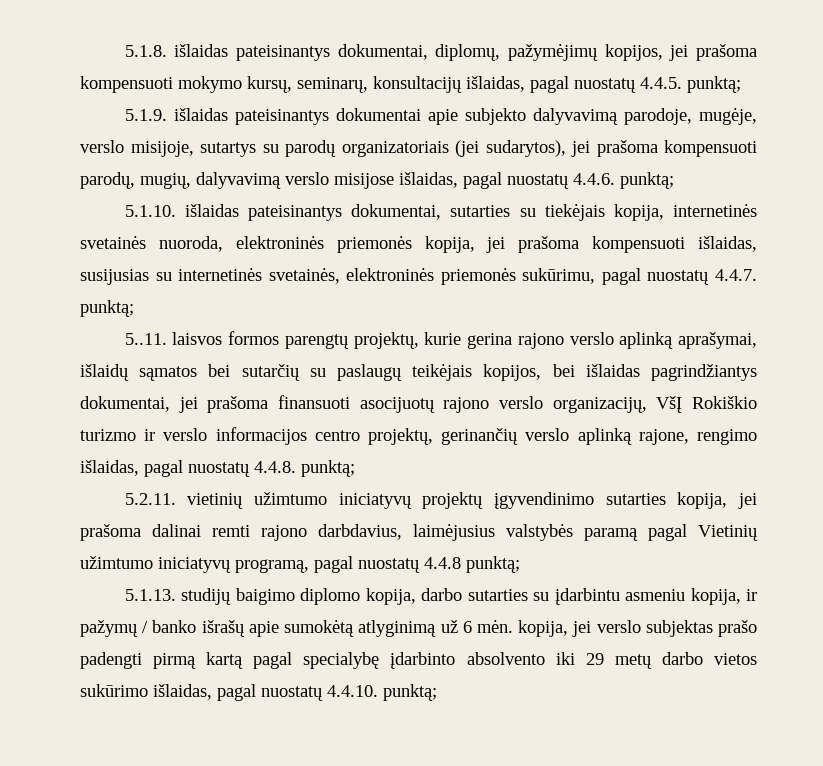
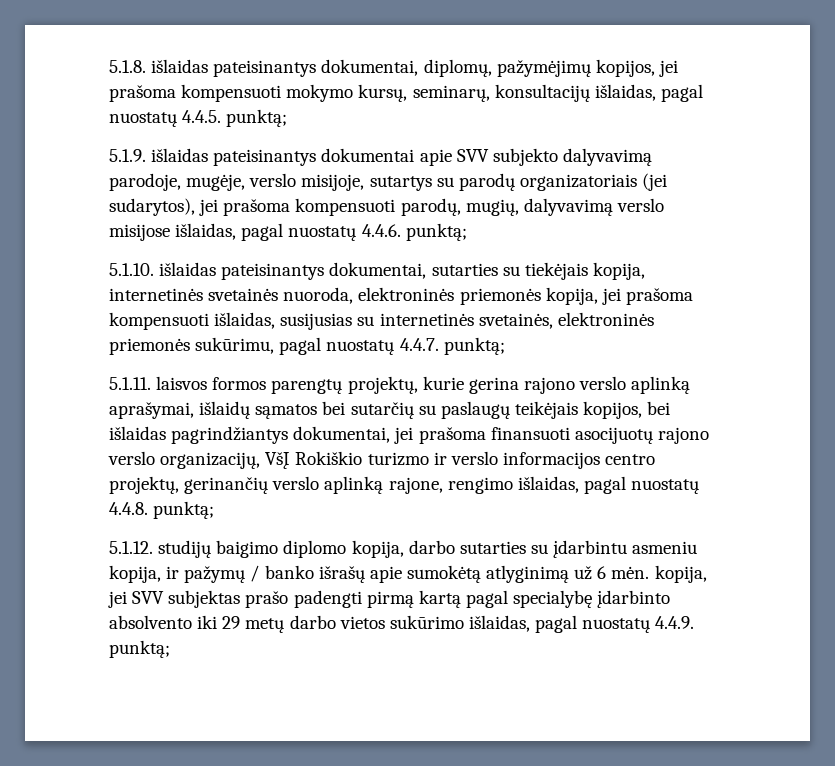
- 5.1.9. išlaidas pateisinantys dokumentai apie subjekto dalyvavimą parodoje, mugėje, verslo misijoje, sutartys su parodų organizatoriais (jei sudarytos), jei prašoma kompensuoti parodų, mugių, dalyvavimą verslo misijose išlaidas, pagal nuostatų 4.4.6. punktą;
+ 5.1.9. išlaidas pateisinantys dokumentai apie SVV subjekto dalyvavimą parodoje, mugėje, verslo misijoje, sutartys su parodų organizatoriais (jei sudarytos), jei prašoma kompensuoti parodų, mugių, dalyvavimą verslo misijose išlaidas, pagal nuostatų 4.4.6. punktą;
- 5..11. laisvos formos parengtų projektų, kurie gerina rajono verslo aplinką aprašymai, išlaidų sąmatos bei sutarčių su paslaugų teikėjais kopijos, bei išlaidas pagrindžiantys dokumentai, jei prašoma finansuoti asocijuotų rajono verslo organizacijų, VšĮ Rokiškio turizmo ir verslo informacijos centro projektų, gerinančių verslo aplinką rajone, rengimo išlaidas, pagal nuostatų 4.4.8. punktą;
+ 5.1.11. laisvos formos parengtų projektų, kurie gerina rajono verslo aplinką aprašymai, išlaidų sąmatos bei sutarčių su paslaugų teikėjais kopijos, bei išlaidas pagrindžiantys dokumentai, jei prašoma finansuoti asocijuotų rajono verslo organizacijų, VšĮ Rokiškio turizmo ir verslo informacijos centro projektų, gerinančių verslo aplinką rajone, rengimo išlaidas, pagal nuostatų 4.4.8. punktą;
- 5.2.11. vietinių užimtumo iniciatyvų projektų įgyvendinimo sutarties kopija, jei prašoma dalinai remti rajono darbdavius, laimėjusius valstybės paramą pagal Vietinių užimtumo iniciatyvų programą, pagal nuostatų 4.4.8 punktą;
- 5.1.13. studijų baigimo diplomo kopija, darbo sutarties su įdarbintu asmeniu kopija, ir pažymų / banko išrašų apie sumokėtą atlyginimą už 6 mėn. kopija, jei verslo subjektas prašo padengti pirmą kartą pagal specialybę įdarbinto absolvento iki 29 metų darbo vietos sukūrimo išlaidas, pagal nuostatų 4.4.10. punktą;
+ 5.1.12. studijų baigimo diplomo kopija, darbo sutarties su įdarbintu asmeniu kopija, ir pažymų / banko išrašų apie sumokėtą atlyginimą už 6 mėn. kopija, jei SVV subjektas prašo padengti pirmą kartą pagal specialybę įdarbinto absolvento iki 29 metų darbo vietos sukūrimo išlaidas, pagal nuostatų 4.4.9. punktą;

